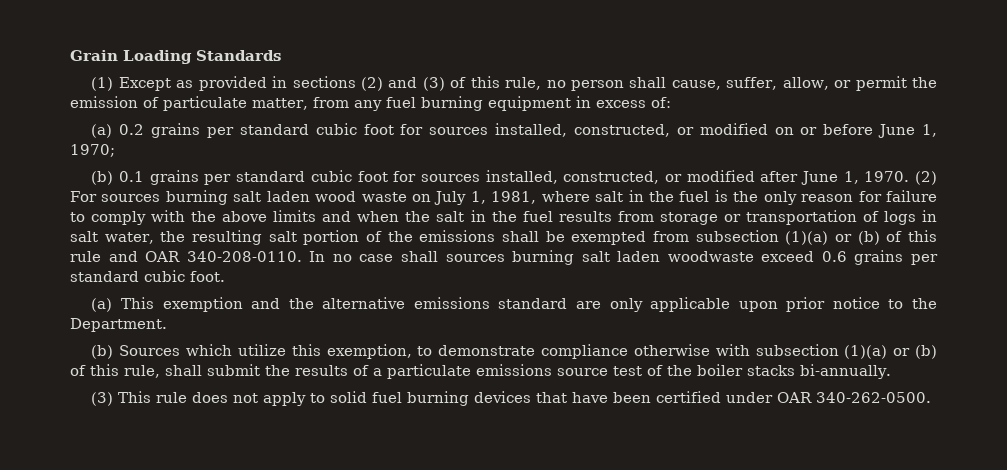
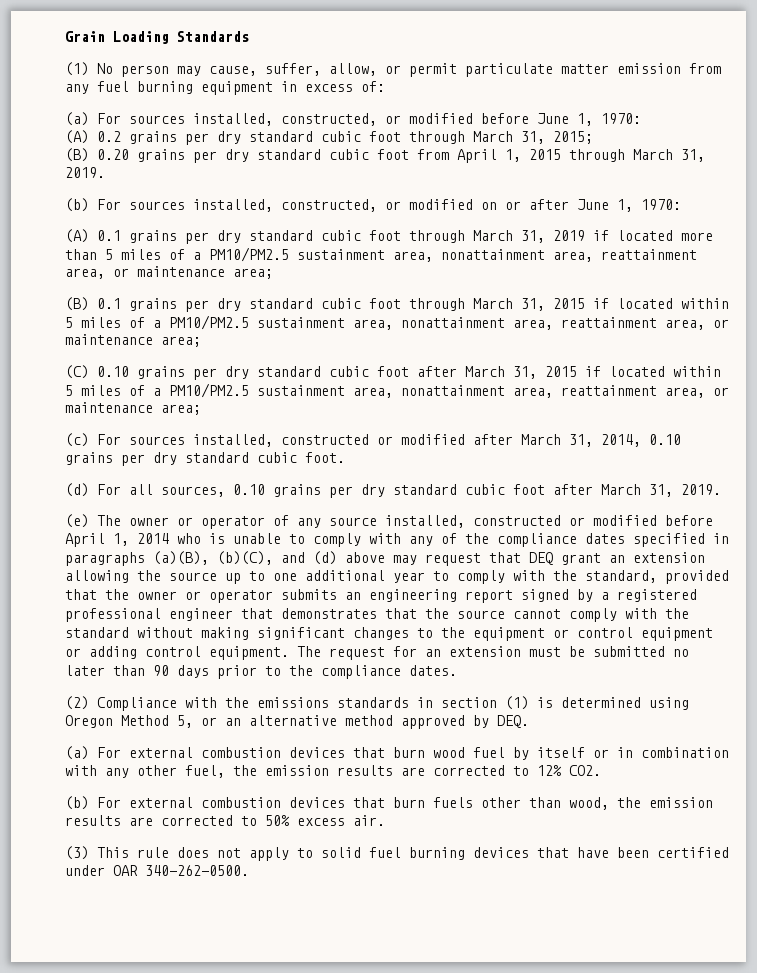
- (1) Except as provided in sections (2) and (3) of this rule, no person shall cause, suffer, allow, or permit the emission of particulate matter, from any fuel burning equipment in excess of:
+ (1) No person may cause, suffer, allow, or permit particulate matter emission from any fuel burning equipment in excess of:
- (a) 0.2 grains per standard cubic foot for sources installed, constructed, or modified on or before June 1, 1970;
- (b) 0.1 grains per standard cubic foot for sources installed, constructed, or modified after June 1, 1970. (2) For sources burning salt laden wood waste on July 1, 1981, where salt in the fuel is the only reason for failure to comply with the above limits and when the salt in the fuel results from storage or transportation of logs in salt water, the resulting salt portion of the emissions shall be exempted from subsection (1)(a) or (b) of this rule and OAR 340-208-0110. In no case shall sources burning salt laden woodwaste exceed 0.6 grains per standard cubic foot.
- (a) This exemption and the alternative emissions standard are only applicable upon prior notice to the Department.
- (b) Sources which utilize this exemption, to demonstrate compliance otherwise with subsection (1)(a) or (b) of this rule, shall submit the results of a particulate emissions source test of the boiler stacks bi-annually.
+ (a) For sources installed, constructed, or modified before June 1, 1970:
+ (A) 0.2 grains per dry standard cubic foot through March 31, 2015;
+ (B) 0.20 grains per dry standard cubic foot from April 1, 2015 through March 31, 2019.
+ (b) For sources installed, constructed, or modified on or after June 1, 1970:
+ (A) 0.1 grains per dry standard cubic foot through March 31, 2019 if located more than 5 miles of a PM10/PM2.5 sustainment area, nonattainment area, reattainment area, or maintenance area;
+ (B) 0.1 grains per dry standard cubic foot through March 31, 2015 if located within 5 miles of a PM10/PM2.5 sustainment area, nonattainment area, reattainment area, or maintenance area;
+ (C) 0.10 grains per dry standard cubic foot after March 31, 2015 if located within 5 miles of a PM10/PM2.5 sustainment area, nonattainment area, reattainment area, or maintenance area;
+ (c) For sources installed, constructed or modified after March 31, 2014, 0.10 grains per dry standard cubic foot.
+ (d) For all sources, 0.10 grains per dry standard cubic foot after March 31, 2019.
+ (e) The owner or operator of any source installed, constructed or modified before April 1, 2014 who is unable to comply with any of the compliance dates specified in paragraphs (a)(B), (b)(C), and (d) above may request that DEQ grant an extension allowing the source up to one additional year to comply with the standard, provided that the owner or operator submits an engineering report signed by a registered professional engineer that demonstrates that the source cannot comply with the standard without making significant changes to the equipment or control equipment or adding control equipment. The request for an extension must be submitted no later than 90 days prior to the compliance dates.
+ (2) Compliance with the emissions standards in section (1) is determined using Oregon Method 5, or an alternative method approved by DEQ.
+ (a) For external combustion devices that burn wood fuel by itself or in combination with any other fuel, the emission results are corrected to 12% CO2.
+ (b) For external combustion devices that burn fuels other than wood, the emission results are corrected to 50% excess air.

